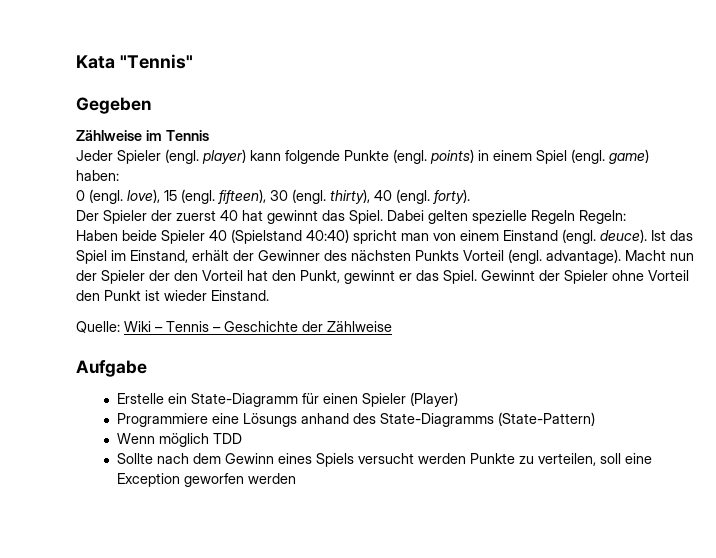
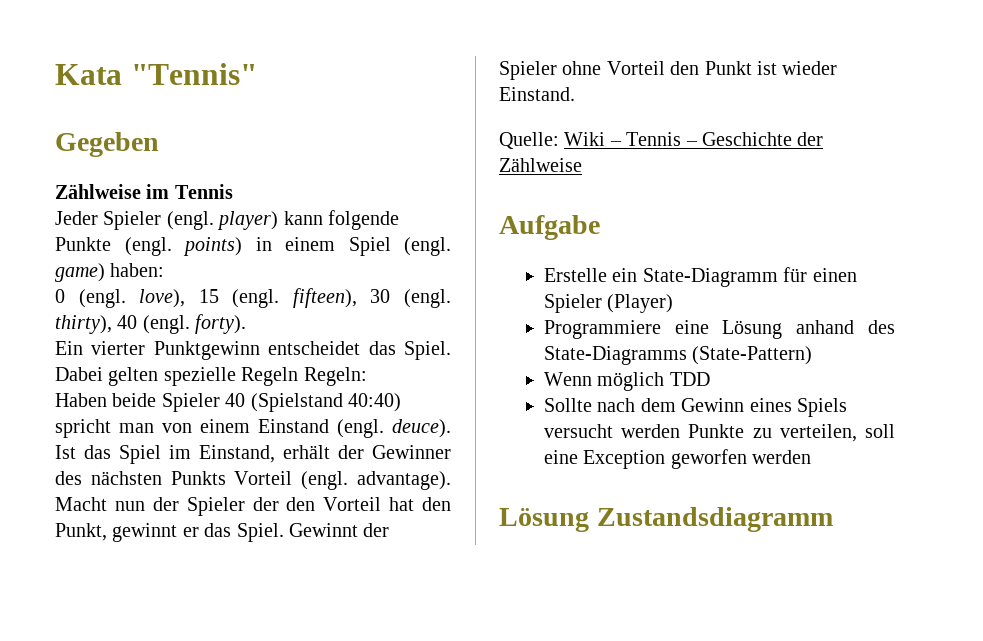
- Der Spieler der zuerst 40 hat gewinnt das Spiel.
+ Ein vierter Punktgewinn entscheidet das Spiel.
- Programmiere eine Lösungs anhand des State-Diagramms (State-Pattern)
+ Programmiere eine Lösung anhand des State-Diagramms (State-Pattern)
+ Lösung Zustandsdiagramm

